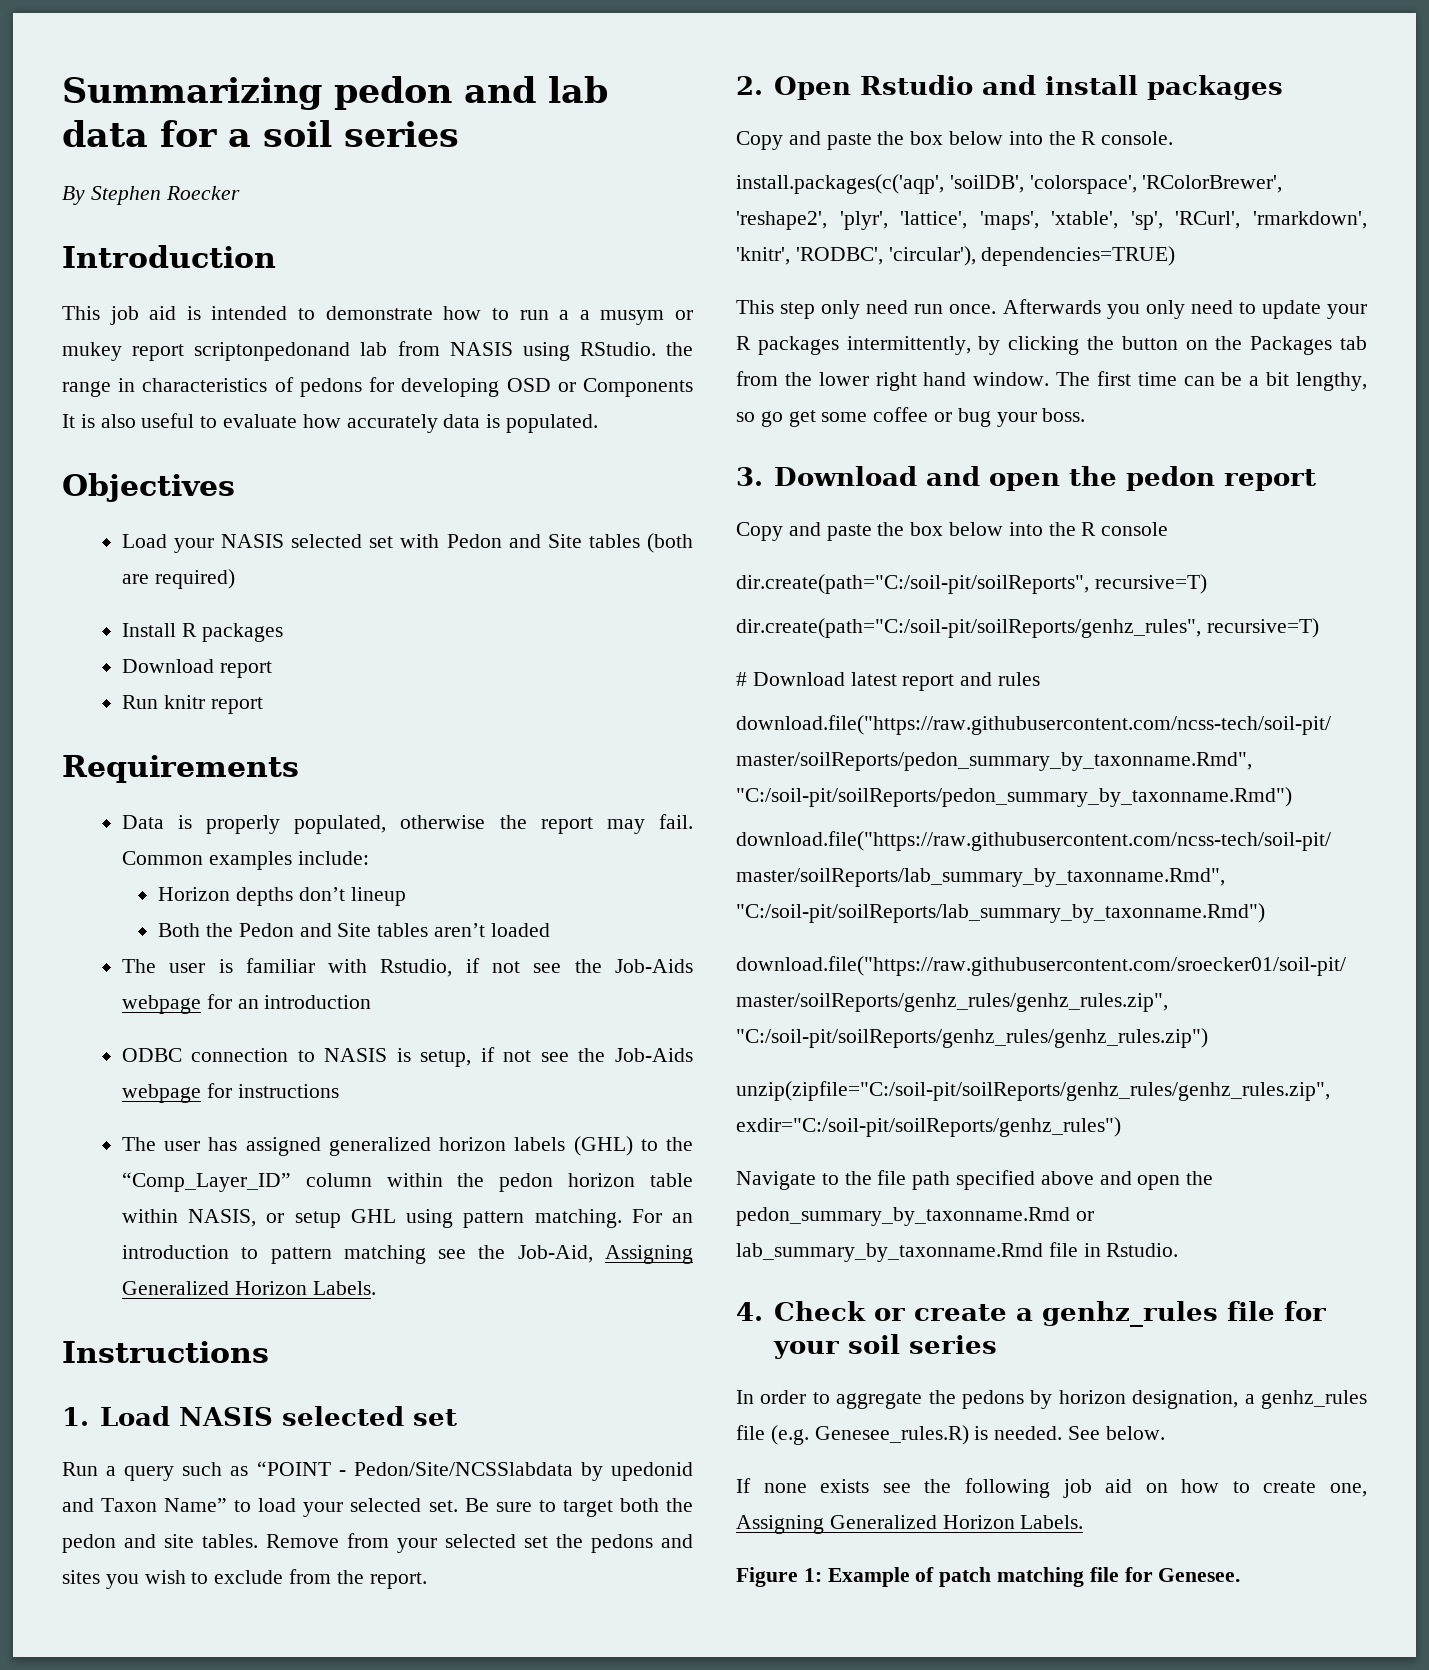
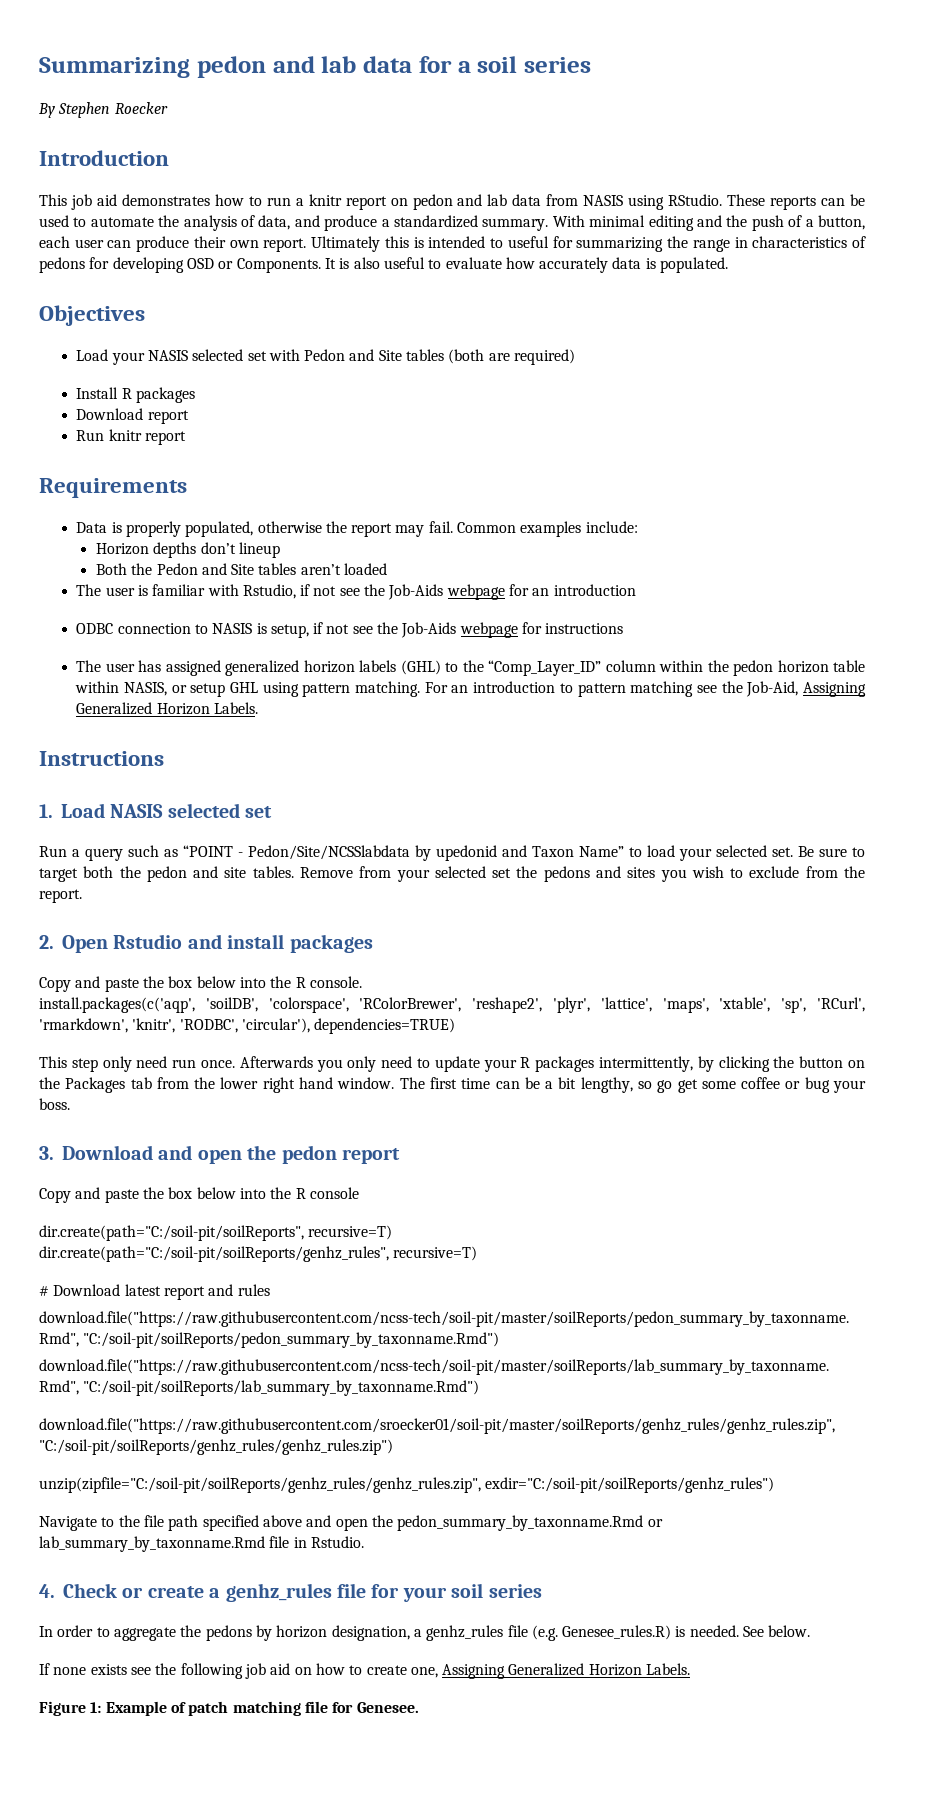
- This job aid is intended to demonstrate how to run a a musym or mukey report scriptonpedonand lab from NASIS using RStudio. the range in characteristics of pedons for developing OSD or Components It is also useful to evaluate how accurately data is populated.
+ This job aid demonstrates how to run a knitr report on pedon and lab data from NASIS using RStudio. These reports can be used to automate the analysis of data, and produce a standardized summary. With minimal editing and the push of a button, each user can produce their own report. Ultimately this is intended to useful for summarizing the range in characteristics of pedons for developing OSD or Components. It is also useful to evaluate how accurately data is populated.

